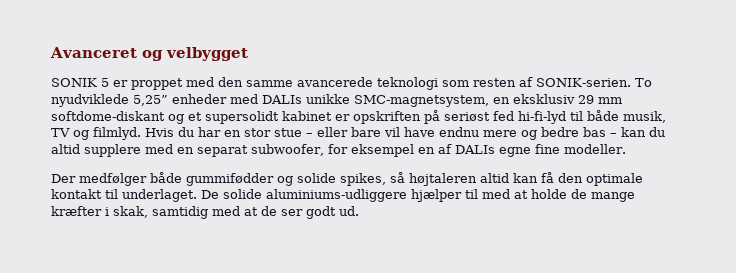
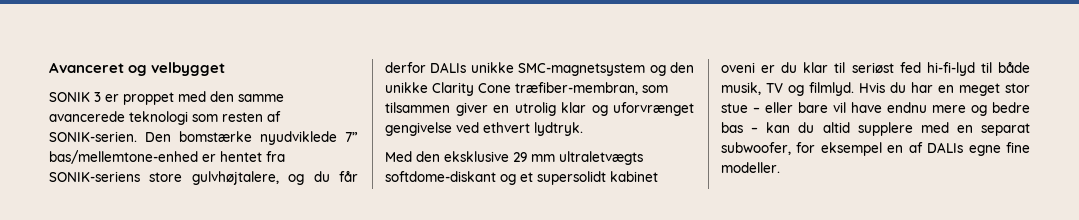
- SONIK 5 er proppet med den samme avancerede teknologi som resten af SONIK-serien.
+ SONIK 3 er proppet med den samme avancerede teknologi som resten af SONIK-serien.
- To nyudviklede 5,25” enheder med DALIs unikke SMC-magnetsystem, en eksklusiv 29 mm softdome-diskant og et supersolidt kabinet er opskriften på seriøst fed hi-fi-lyd til både musik, TV og filmlyd.
+ Den bomstærke nyudviklede 7” bas/mellemtone-enhed er hentet fra SONIK-seriens store gulvhøjtalere, og du får derfor DALIs unikke SMC-magnetsystem og den unikke Clarity Cone træfiber-membran, som tilsammen giver en utrolig klar og uforvrænget gengivelse ved ethvert lydtryk.
+ Med den eksklusive 29 mm ultraletvægts softdome-diskant og et supersolidt kabinet oveni er du klar til seriøst fed hi-fi-lyd til både musik, TV og filmlyd.
- Hvis du har en stor stue – eller bare vil have endnu mere og bedre bas – kan du altid supplere med en separat subwoofer, for eksempel en af DALIs egne fine modeller.
+ Hvis du har en meget stor stue – eller bare vil have endnu mere og bedre bas – kan du altid supplere med en separat subwoofer, for eksempel en af DALIs egne fine modeller.
- Der medfølger både gummifødder og solide spikes, så højtaleren altid kan få den optimale kontakt til underlaget. De solide aluminiums-udliggere hjælper til med at holde de mange kræfter i skak, samtidig med at de ser godt ud.

